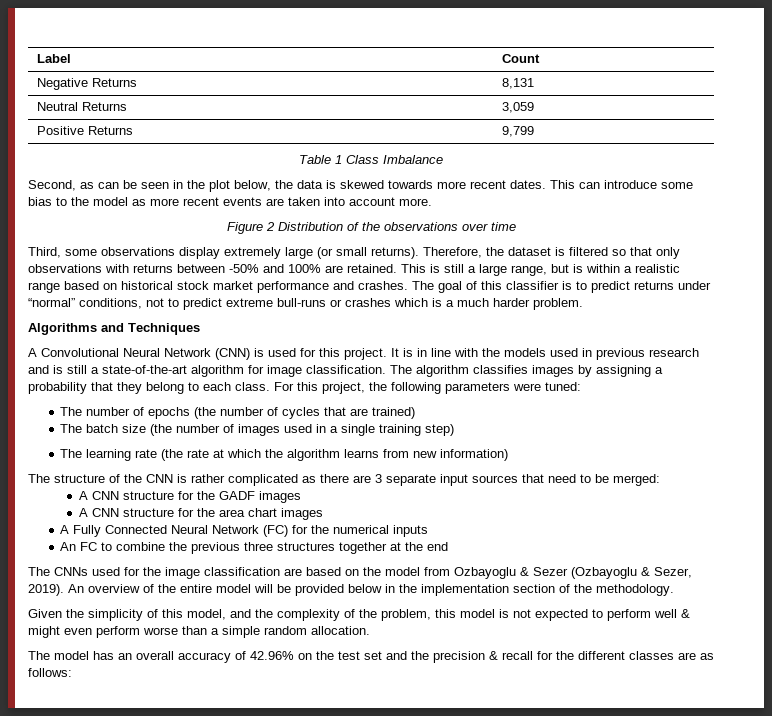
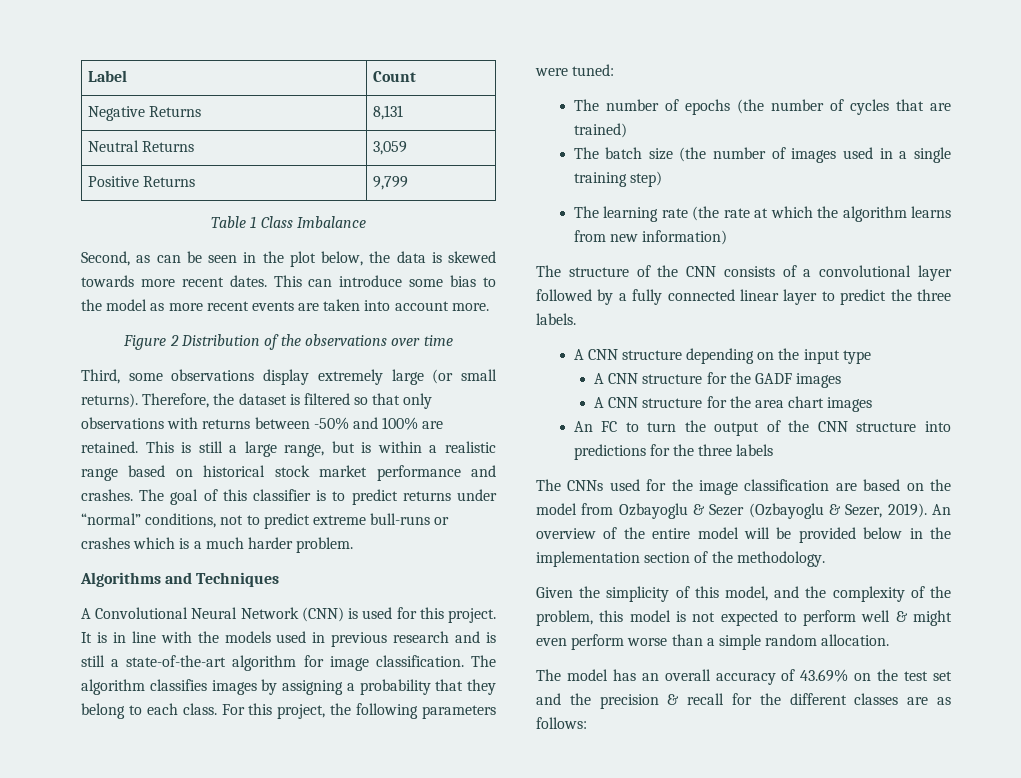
- The structure of the CNN is rather complicated as there are 3 separate input sources that need to be merged:
+ The structure of the CNN consists of a convolutional layer followed by a fully connected linear layer to predict the three labels.
+ A CNN structure depending on the input type
- A Fully Connected Neural Network (FC) for the numerical inputs
- An FC to combine the previous three structures together at the end
+ An FC to turn the output of the CNN structure into predictions for the three labels
- The model has an overall accuracy of 42.96% on the test set and the precision & recall for the different classes are as follows:
+ The model has an overall accuracy of 43.69% on the test set and the precision & recall for the different classes are as follows:

